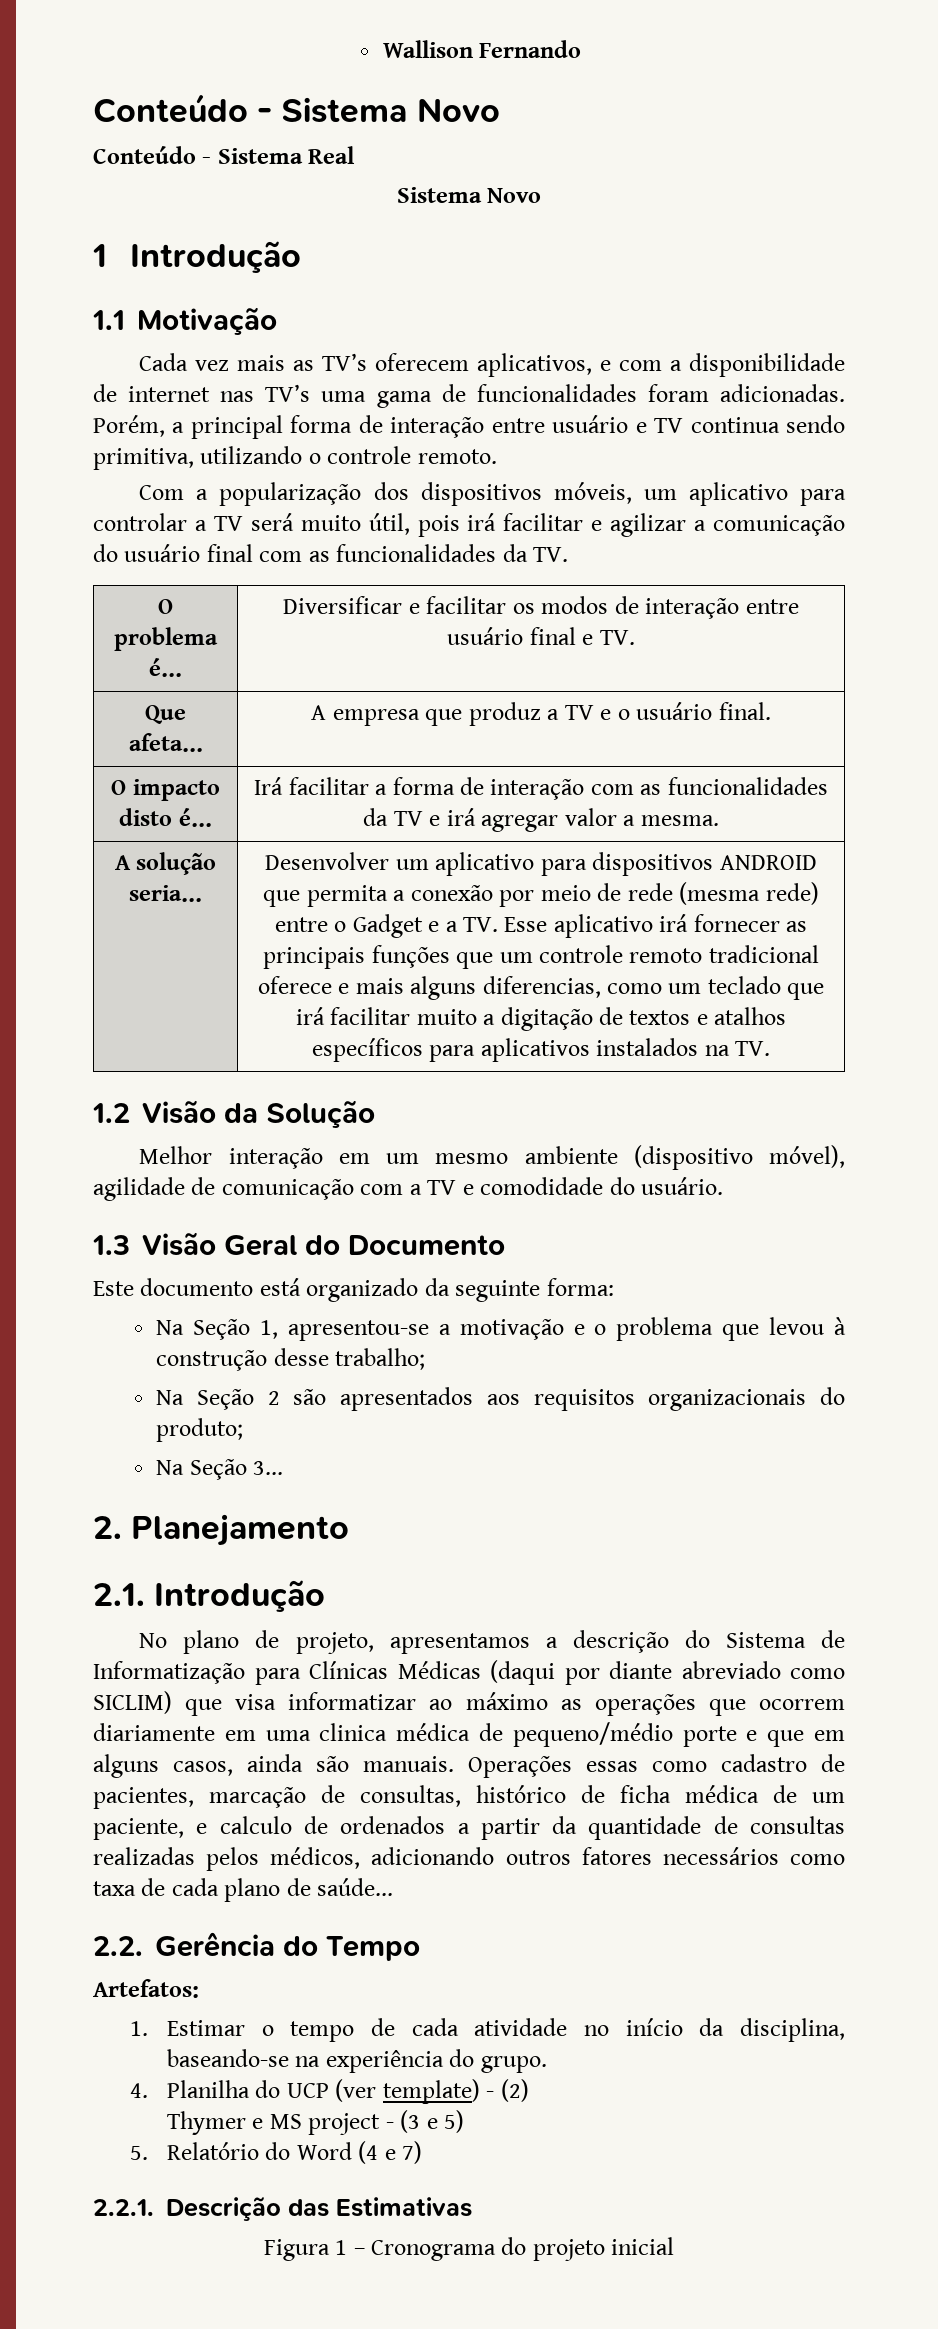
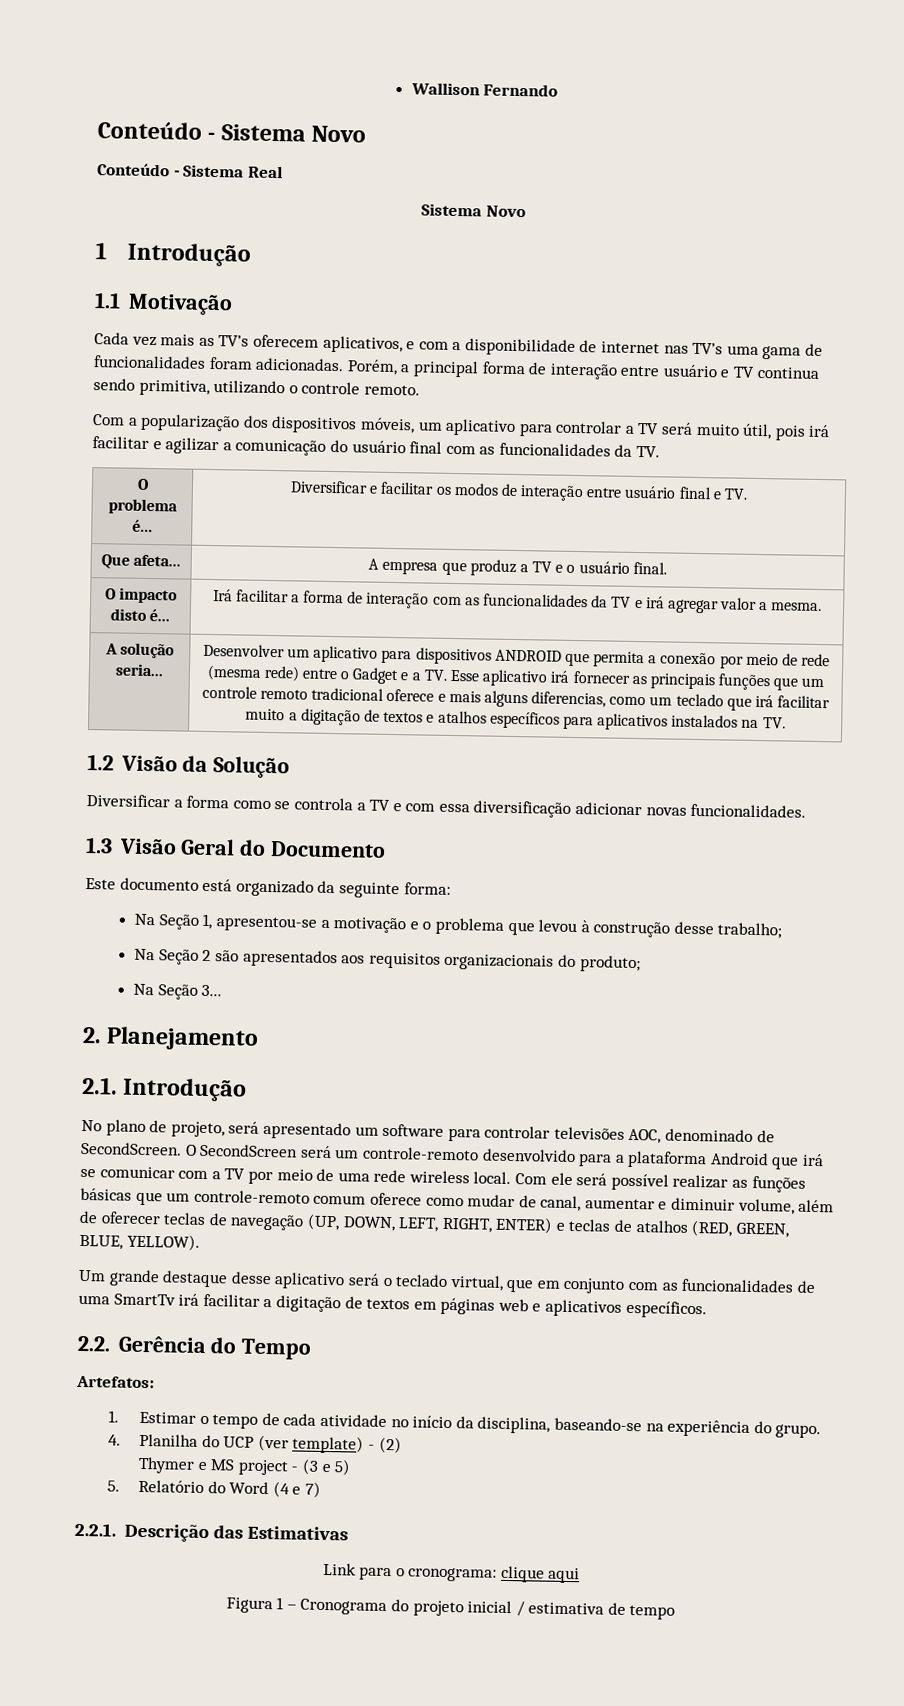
- Melhor interação em um mesmo ambiente (dispositivo móvel), agilidade de comunicação com a TV e comodidade do usuário.
+ Diversificar a forma como se controla a TV e com essa diversificação adicionar novas funcionalidades.
- No plano de projeto, apresentamos a descrição do Sistema de Informatização para Clínicas Médicas (daqui por diante abreviado como SICLIM) que visa informatizar ao máximo as operações que ocorrem diariamente em uma clinica médica de pequeno/médio porte e que em alguns casos, ainda são manuais. Operações essas como cadastro de pacientes, marcação de consultas, histórico de ficha médica de um paciente, e calculo de ordenados a partir da quantidade de consultas realizadas pelos médicos, adicionando outros fatores necessários como taxa de cada plano de saúde...
+ No plano de projeto, será apresentado um software para controlar televisões AOC, denominado de SecondScreen. O SecondScreen será um controle-remoto desenvolvido para a plataforma Android que irá se comunicar com a TV por meio de uma rede wireless local. Com ele será possível realizar as funções básicas que um controle-remoto comum oferece como mudar de canal, aumentar e diminuir volume, além de oferecer teclas de navegação (UP, DOWN, LEFT, RIGHT, ENTER) e teclas de atalhos (RED, GREEN, BLUE, YELLOW).
+ Um grande destaque desse aplicativo será o teclado virtual, que em conjunto com as funcionalidades de uma SmartTv irá facilitar a digitação de textos em páginas web e aplicativos específicos.
+ Link para o cronograma: clique aqui
- Figura 1 – Cronograma do projeto inicial
+ Figura 1 – Cronograma do projeto inicial / estimativa de tempo

